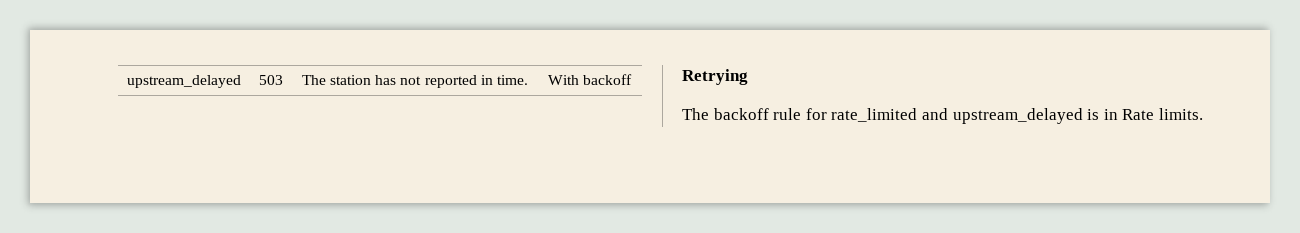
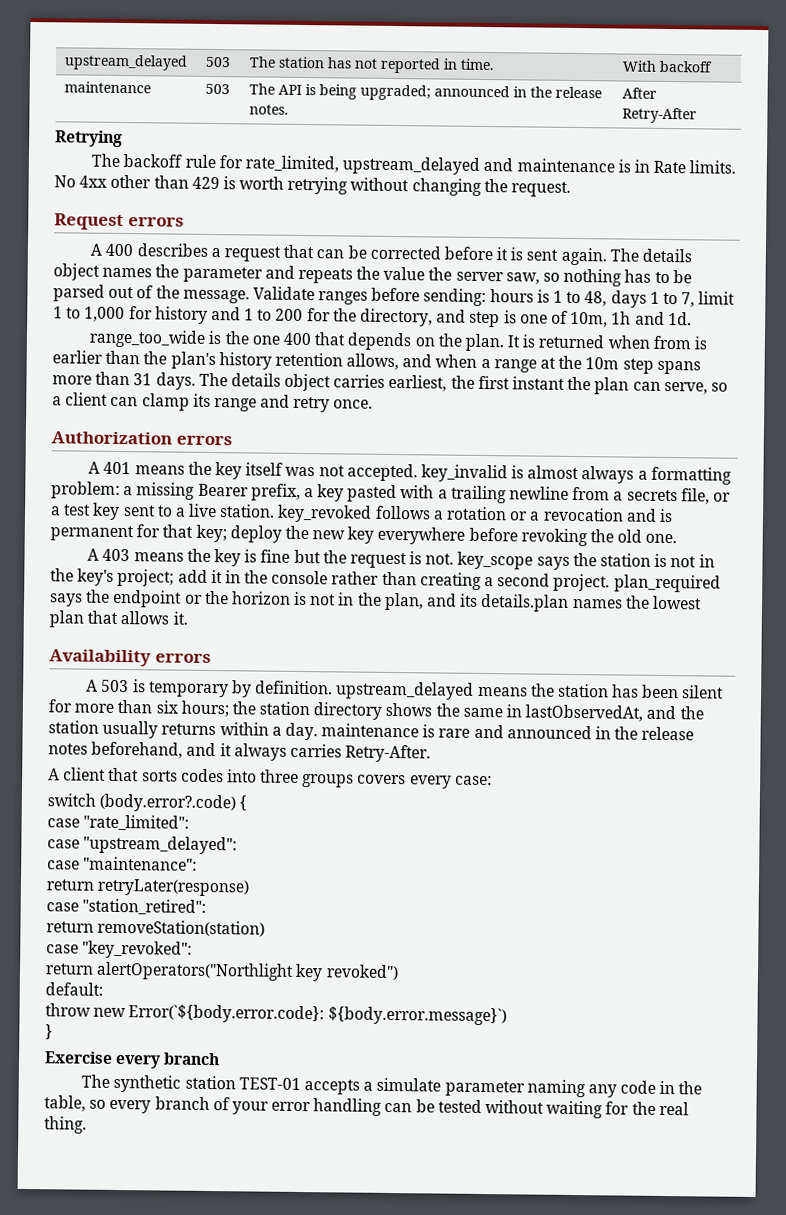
+ maintenance | 503 | The API is being upgraded; announced in the release notes. | After Retry-After
- The backoff rule for rate_limited and upstream_delayed is in Rate limits.
+ The backoff rule for rate_limited, upstream_delayed and maintenance is in Rate limits. No 4xx other than 429 is worth retrying without changing the request.
+ Request errors
+ A 400 describes a request that can be corrected before it is sent again. The details object names the parameter and repeats the value the server saw, so nothing has to be parsed out of the message. Validate ranges before sending: hours is 1 to 48, days 1 to 7, limit 1 to 1,000 for history and 1 to 200 for the directory, and step is one of 10m, 1h and 1d.
+ range_too_wide is the one 400 that depends on the plan. It is returned when from is earlier than the plan's history retention allows, and when a range at the 10m step spans more than 31 days. The details object carries earliest, the first instant the plan can serve, so a client can clamp its range and retry once.
+ Authorization errors
+ A 401 means the key itself was not accepted. key_invalid is almost always a formatting problem: a missing Bearer prefix, a key pasted with a trailing newline from a secrets file, or a test key sent to a live station. key_revoked follows a rotation or a revocation and is permanent for that key; deploy the new key everywhere before revoking the old one.
+ A 403 means the key is fine but the request is not. key_scope says the station is not in the key's project; add it in the console rather than creating a second project. plan_required says the endpoint or the horizon is not in the plan, and its details.plan names the lowest plan that allows it.
+ Availability errors
+ A 503 is temporary by definition. upstream_delayed means the station has been silent for more than six hours; the station directory shows the same in lastObservedAt, and the station usually returns within a day. maintenance is rare and announced in the release notes beforehand, and it always carries Retry-After.
+ A client that sorts codes into three groups covers every case:
+ switch (body.error?.code) {
+ case "rate_limited":
+ case "upstream_delayed":
+ case "maintenance":
+ return retryLater(response)
+ case "station_retired":
+ return removeStation(station)
+ case "key_revoked":
+ return alertOperators("Northlight key revoked")
+ default:
+ throw new Error(`${body.error.code}: ${body.error.message}`)
+ }
+ Exercise every branch
+ The synthetic station TEST-01 accepts a simulate parameter naming any code in the table, so every branch of your error handling can be tested without waiting for the real thing.

